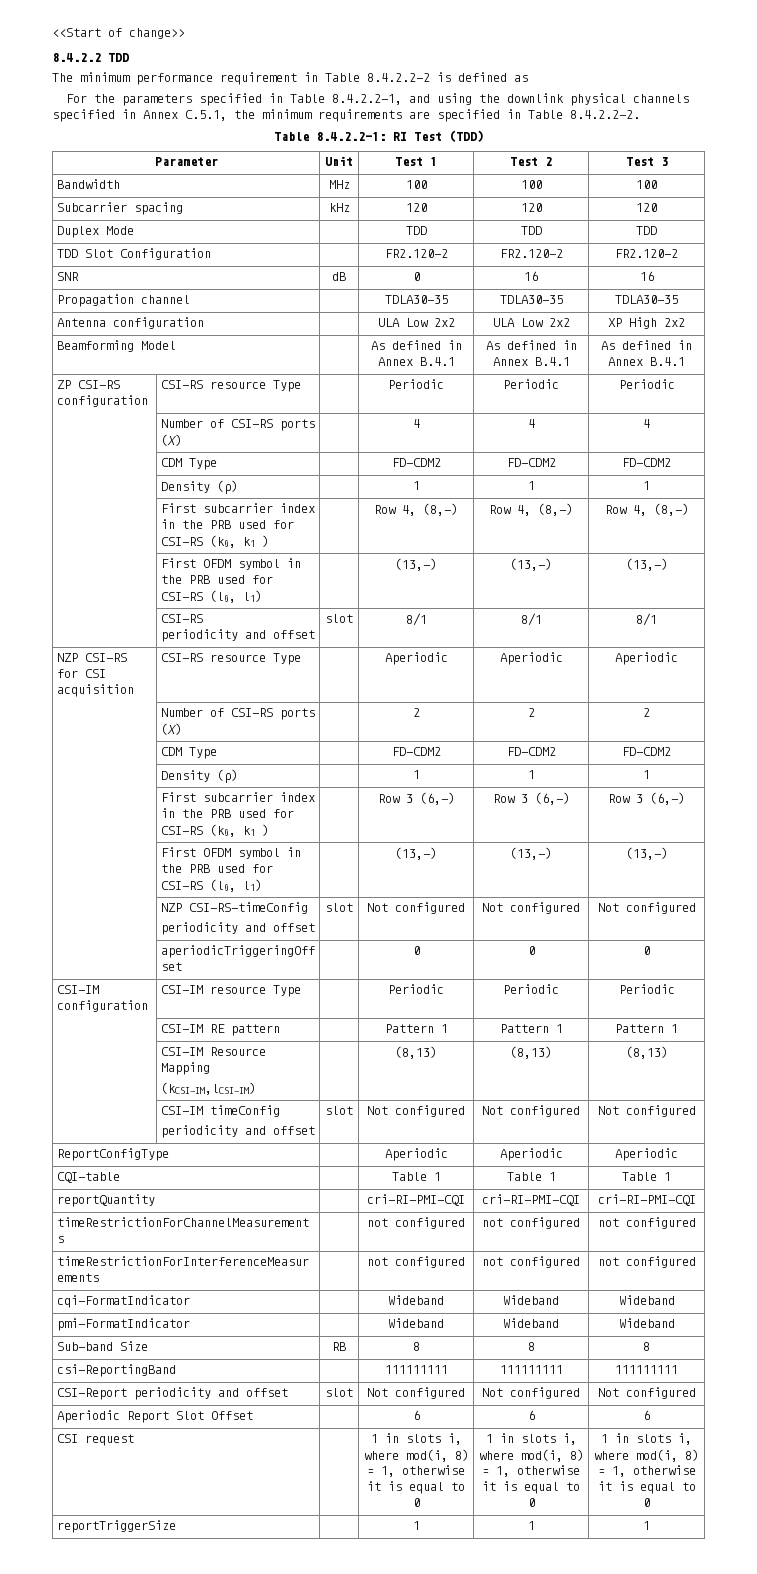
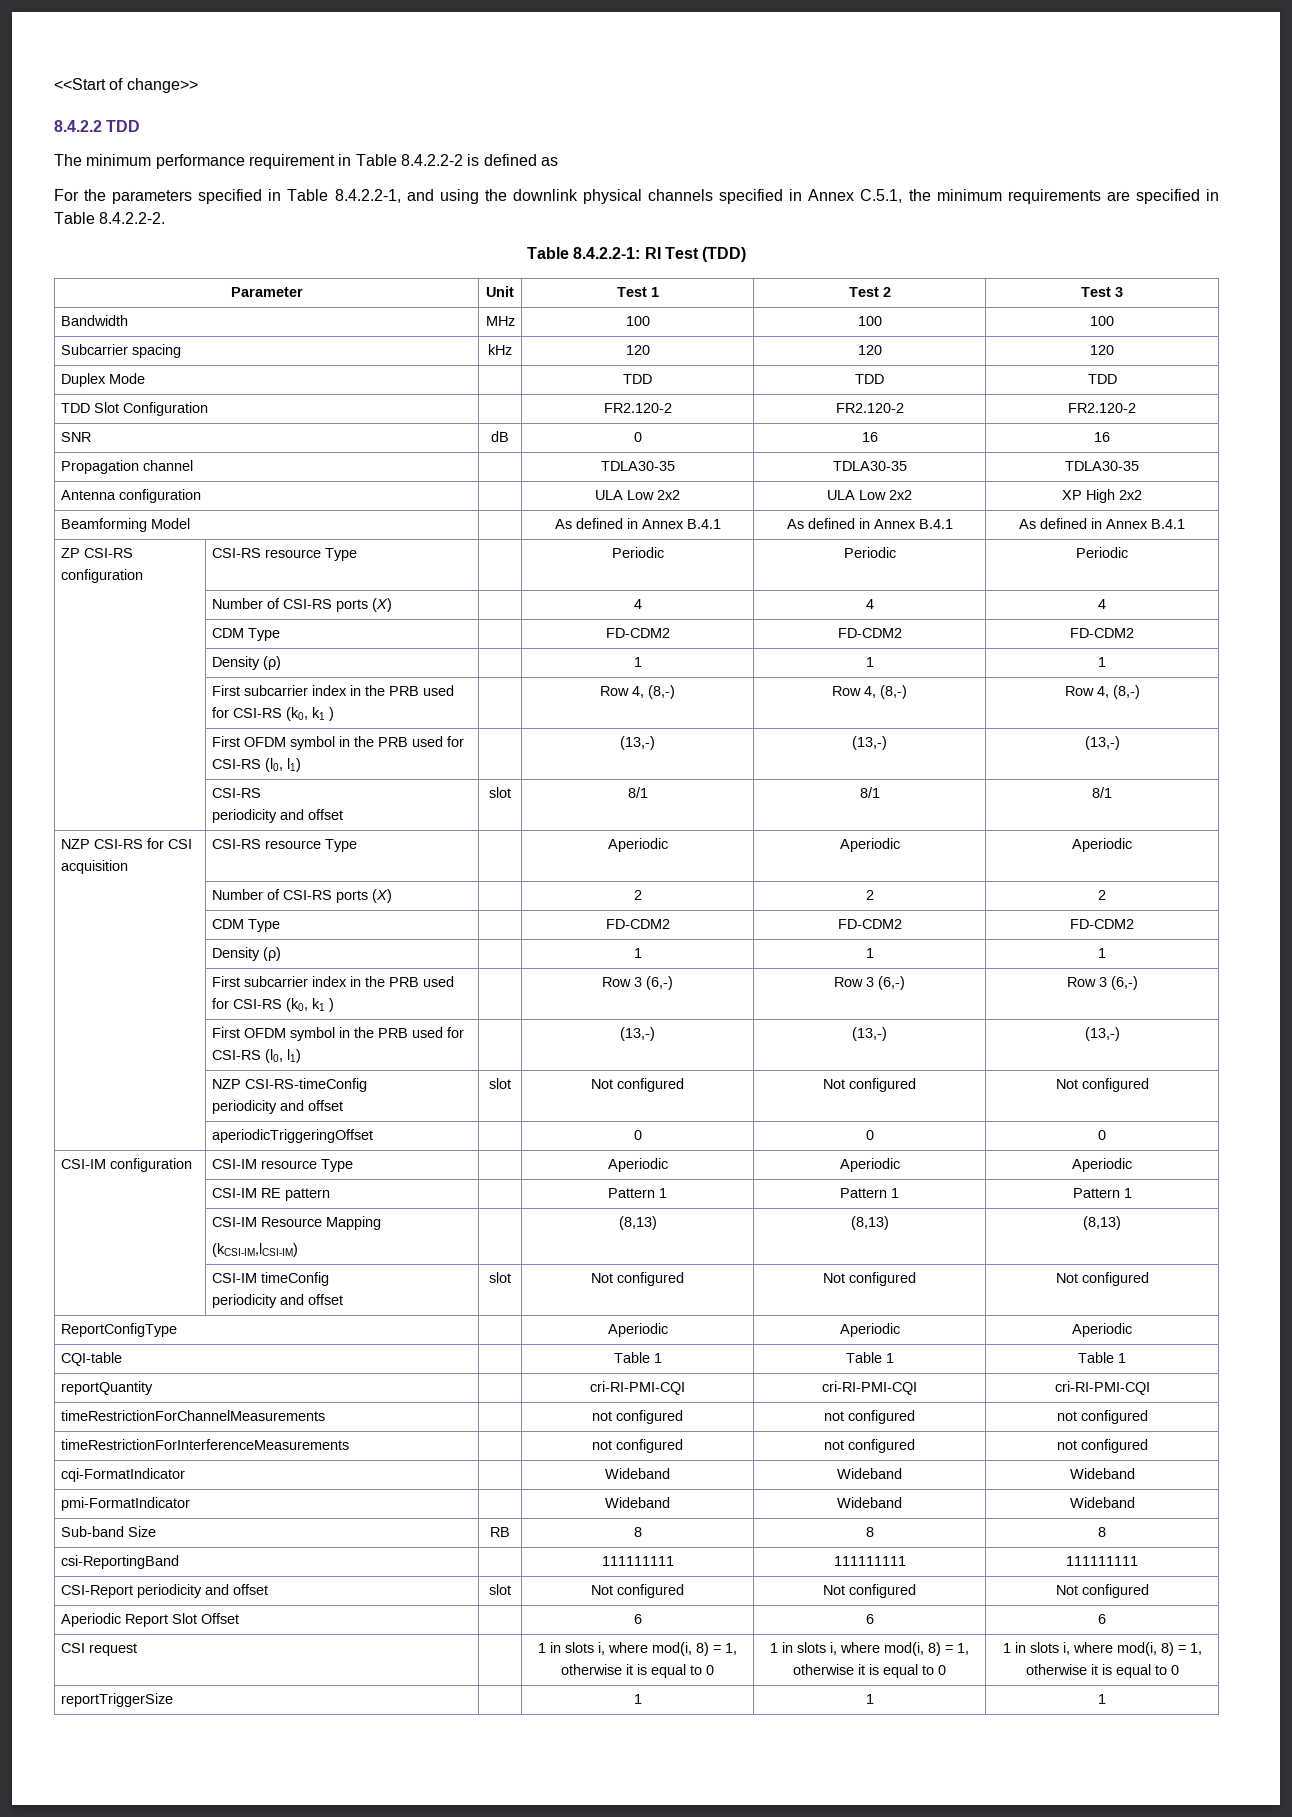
- CSI-IM configuration | CSI-IM resource Type | | Periodic | Periodic | Periodic
+ CSI-IM configuration | CSI-IM resource Type | | Aperiodic | Aperiodic | Aperiodic

